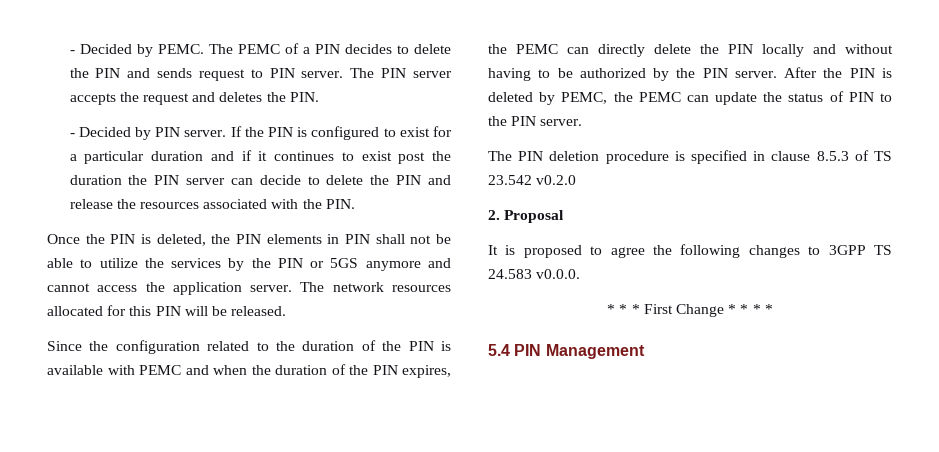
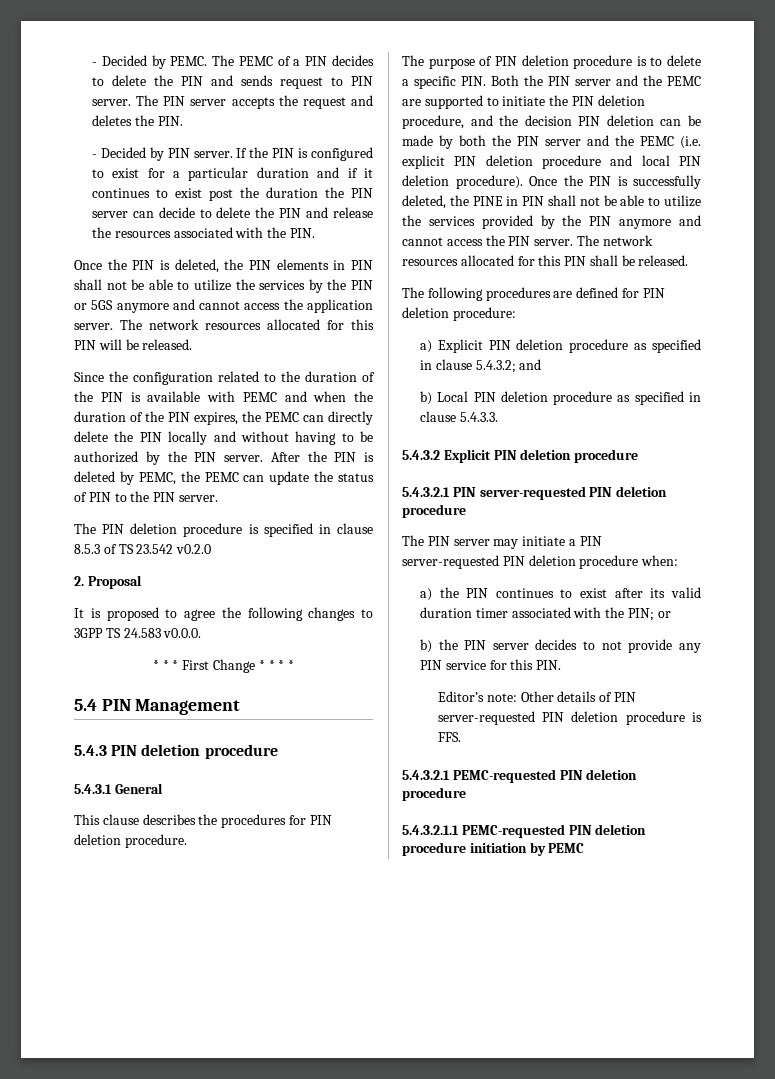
+ 5.4.3 PIN deletion procedure
+ 5.4.3.1 General
+ This clause describes the procedures for PIN deletion procedure.
+ The purpose of PIN deletion procedure is to delete a specific PIN. Both the PIN server and the PEMC are supported to initiate the PIN deletion procedure, and the decision PIN deletion can be made by both the PIN server and the PEMC (i.e. explicit PIN deletion procedure and local PIN deletion procedure). Once the PIN is successfully deleted, the PINE in PIN shall not be able to utilize the services provided by the PIN anymore and cannot access the PIN server. The network resources allocated for this PIN shall be released.
+ The following procedures are defined for PIN deletion procedure:
+ a) Explicit PIN deletion procedure as specified in clause 5.4.3.2; and
+ b) Local PIN deletion procedure as specified in clause 5.4.3.3.
+ 5.4.3.2 Explicit PIN deletion procedure
+ 5.4.3.2.1 PIN server-requested PIN deletion procedure
+ The PIN server may initiate a PIN server-requested PIN deletion procedure when:
+ a) the PIN continues to exist after its valid duration timer associated with the PIN; or
+ b) the PIN server decides to not provide any PIN service for this PIN.
+ Editor’s note: Other details of PIN server-requested PIN deletion procedure is FFS.
+ 5.4.3.2.1 PEMC-requested PIN deletion procedure
+ 5.4.3.2.1.1 PEMC-requested PIN deletion procedure initiation by PEMC

